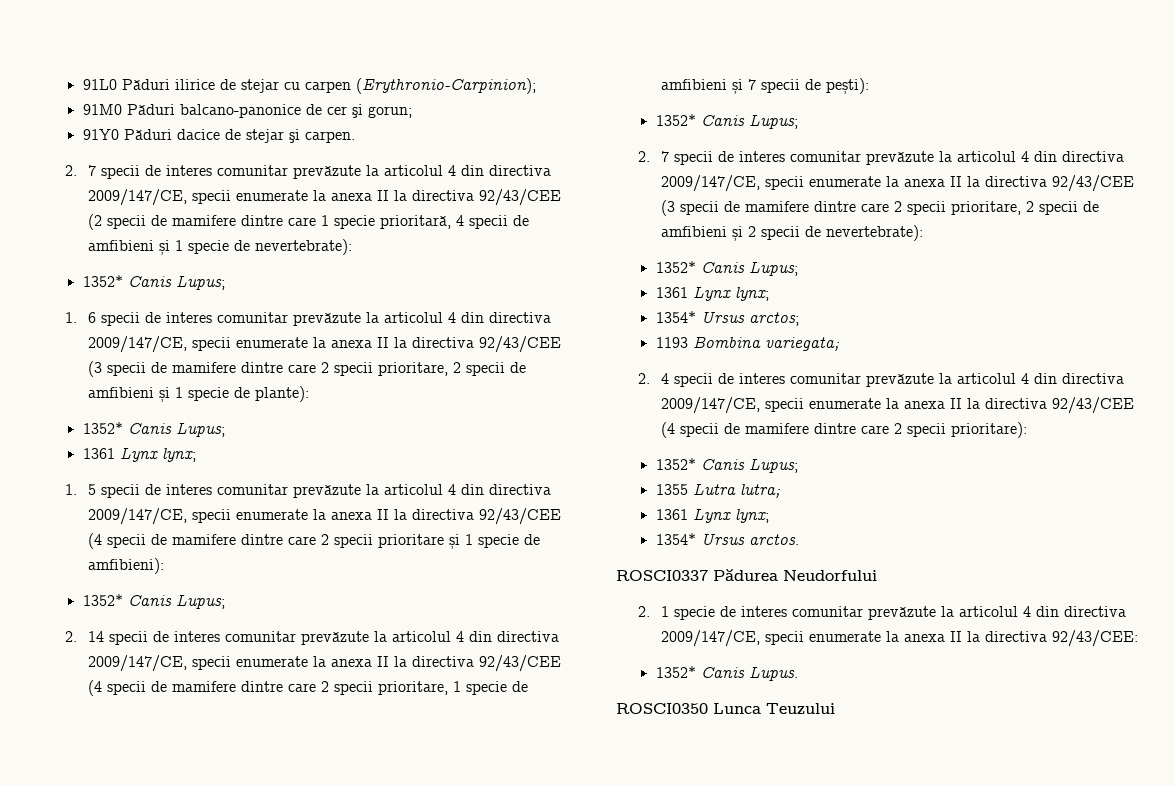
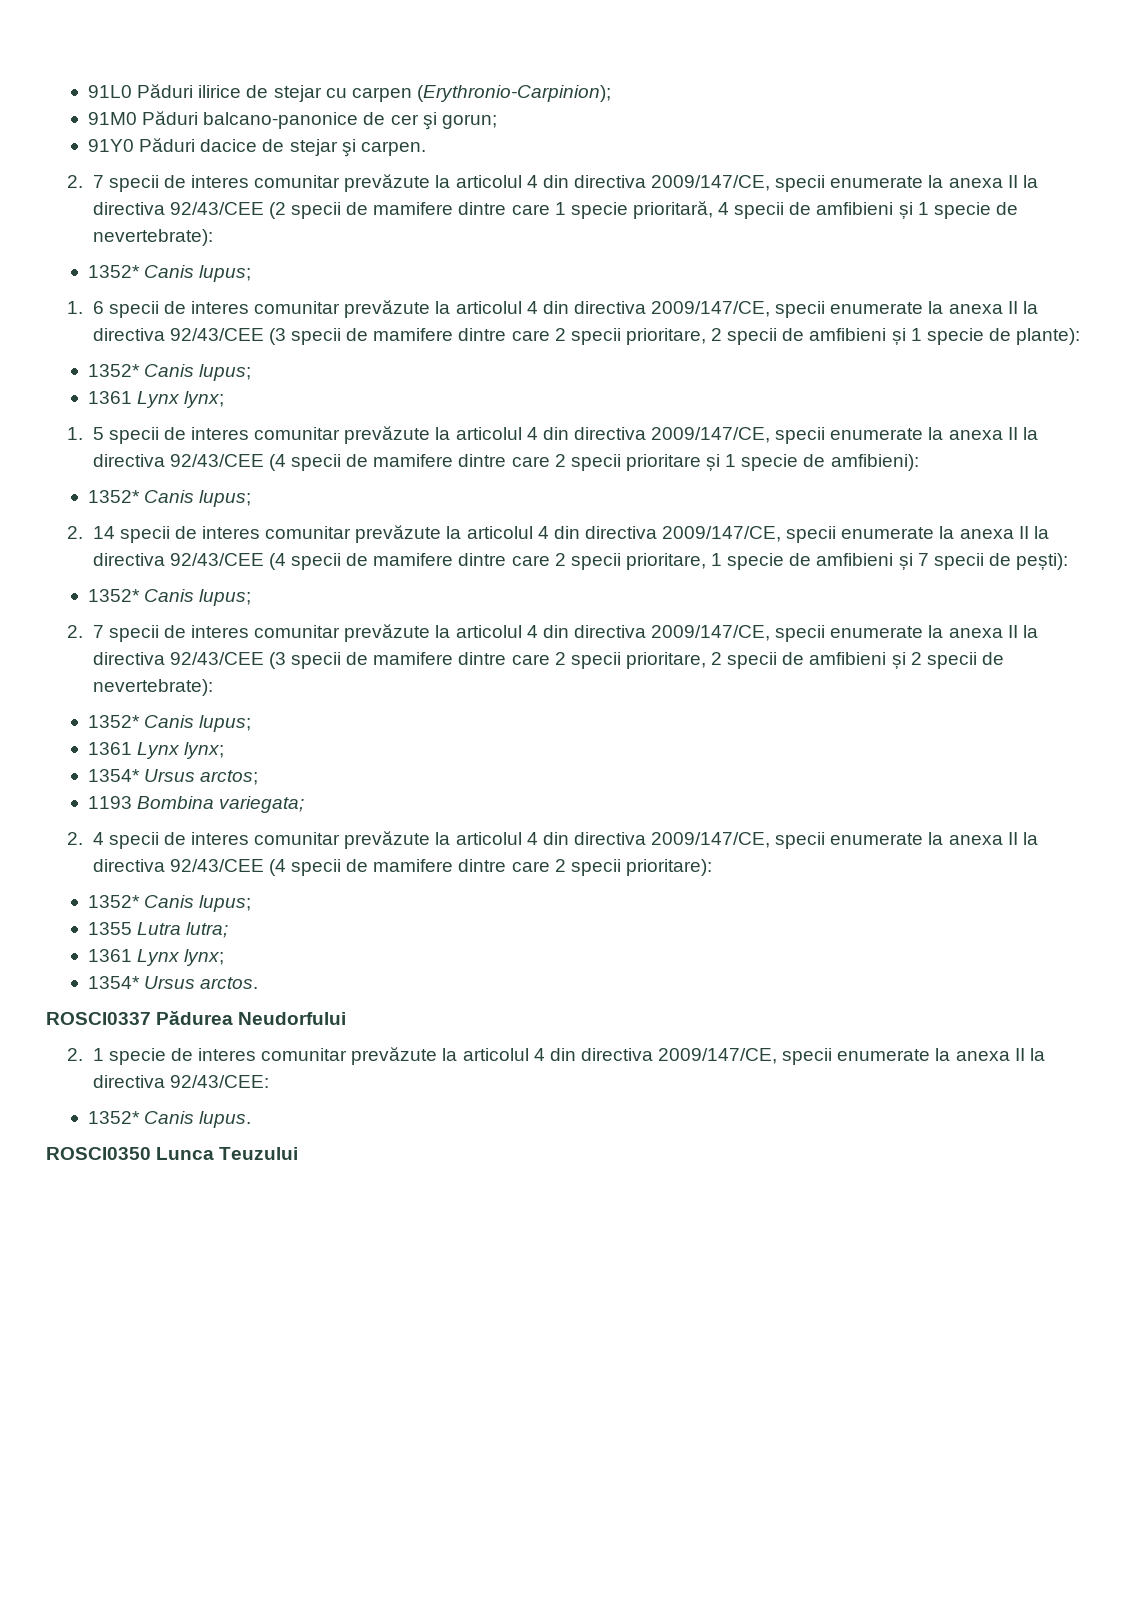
  2. 7 specii de interes comunitar prevăzute la articolul 4 din directiva 2009/147/CE, specii enumerate la anexa II la directiva 92/43/CEE (2 specii de mamifere dintre care 1 specie prioritară, 4 specii de amfibieni și 1 specie de nevertebrate):
- 1352* Canis Lupus;
+ 1352* Canis lupus;
  1. 6 specii de interes comunitar prevăzute la articolul 4 din directiva 2009/147/CE, specii enumerate la anexa II la directiva 92/43/CEE (3 specii de mamifere dintre care 2 specii prioritare, 2 specii de amfibieni și 1 specie de plante):
- 1352* Canis Lupus;
+ 1352* Canis lupus;
  1. 5 specii de interes comunitar prevăzute la articolul 4 din directiva 2009/147/CE, specii enumerate la anexa II la directiva 92/43/CEE (4 specii de mamifere dintre care 2 specii prioritare și 1 specie de amfibieni):
- 1352* Canis Lupus;
+ 1352* Canis lupus;
  2. 14 specii de interes comunitar prevăzute la articolul 4 din directiva 2009/147/CE, specii enumerate la anexa II la directiva 92/43/CEE (4 specii de mamifere dintre care 2 specii prioritare, 1 specie de amfibieni și 7 specii de pești):
- 1352* Canis Lupus;
+ 1352* Canis lupus;
  2. 7 specii de interes comunitar prevăzute la articolul 4 din directiva 2009/147/CE, specii enumerate la anexa II la directiva 92/43/CEE (3 specii de mamifere dintre care 2 specii prioritare, 2 specii de amfibieni și 2 specii de nevertebrate):
- 1352* Canis Lupus;
+ 1352* Canis lupus;
  2. 4 specii de interes comunitar prevăzute la articolul 4 din directiva 2009/147/CE, specii enumerate la anexa II la directiva 92/43/CEE (4 specii de mamifere dintre care 2 specii prioritare):
- 1352* Canis Lupus;
+ 1352* Canis lupus;
- 1352* Canis Lupus.
+ 1352* Canis lupus.

